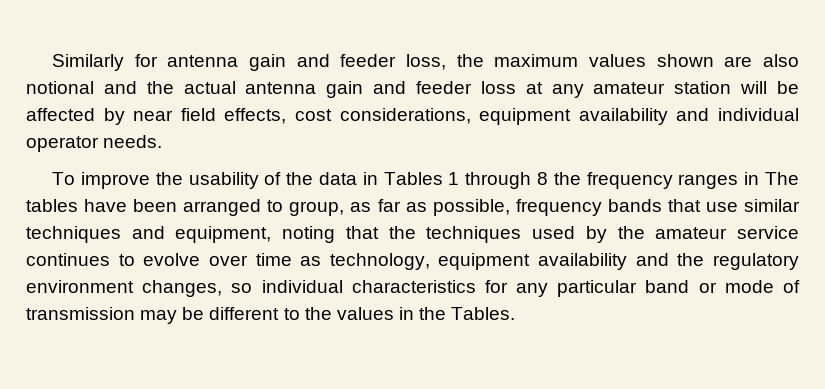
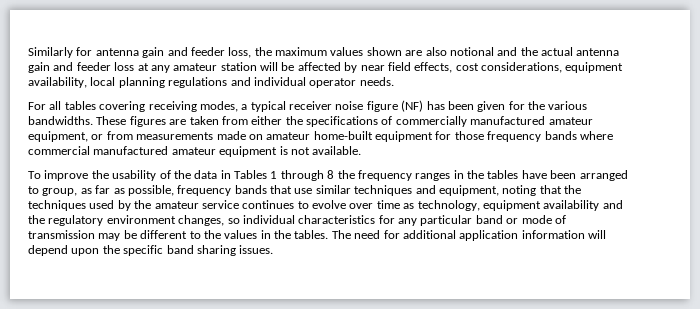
- Similarly for antenna gain and feeder loss, the maximum values shown are also notional and the actual antenna gain and feeder loss at any amateur station will be affected by near field effects, cost considerations, equipment availability and individual operator needs.
+ Similarly for antenna gain and feeder loss, the maximum values shown are also notional and the actual antenna gain and feeder loss at any amateur station will be affected by near field effects, cost considerations, equipment availability, local planning regulations and individual operator needs.
+ For all tables covering receiving modes, a typical receiver noise figure (NF) has been given for the various bandwidths. These figures are taken from either the specifications of commercially manufactured amateur equipment, or from measurements made on amateur home-built equipment for those frequency bands where commercial manufactured amateur equipment is not available.
- To improve the usability of the data in Tables 1 through 8 the frequency ranges in The tables have been arranged to group, as far as possible, frequency bands that use similar techniques and equipment, noting that the techniques used by the amateur service continues to evolve over time as technology, equipment availability and the regulatory environment changes, so individual characteristics for any particular band or mode of transmission may be different to the values in the Tables.
+ To improve the usability of the data in Tables 1 through 8 the frequency ranges in the tables have been arranged to group, as far as possible, frequency bands that use similar techniques and equipment, noting that the techniques used by the amateur service continues to evolve over time as technology, equipment availability and the regulatory environment changes, so individual characteristics for any particular band or mode of transmission may be different to the values in the tables. The need for additional application information will depend upon the specific band sharing issues.

